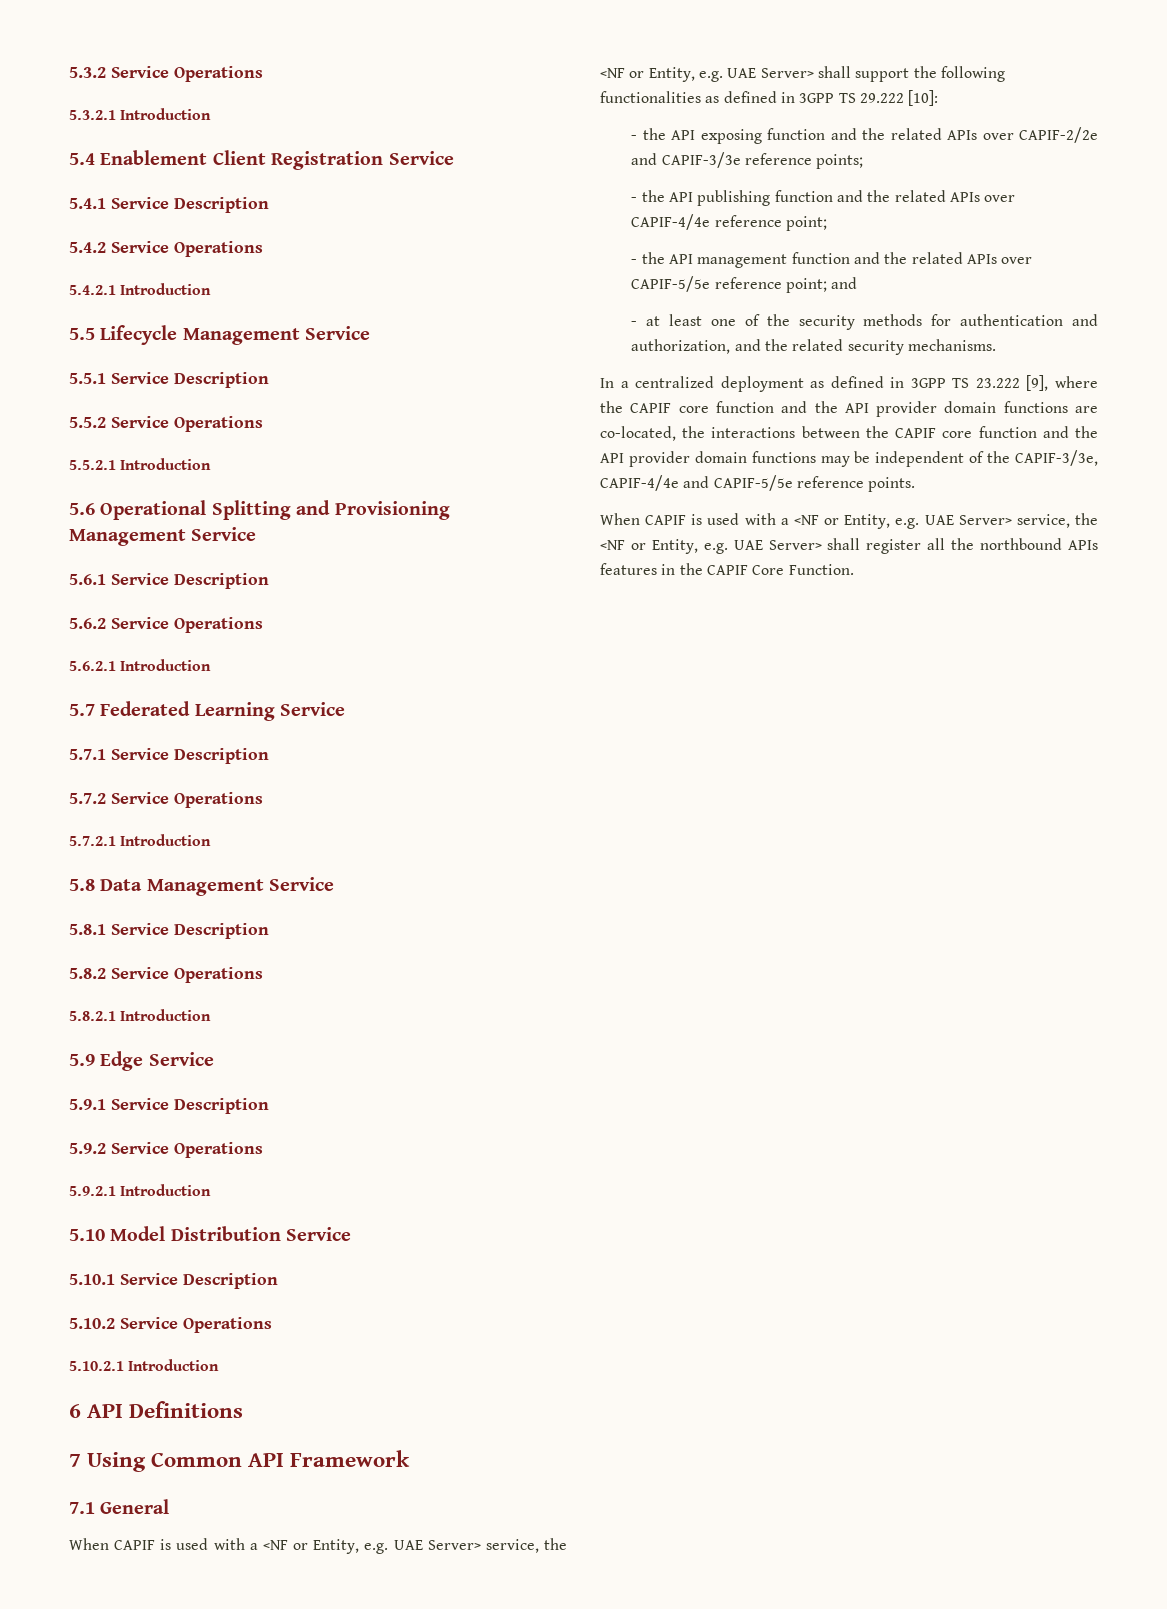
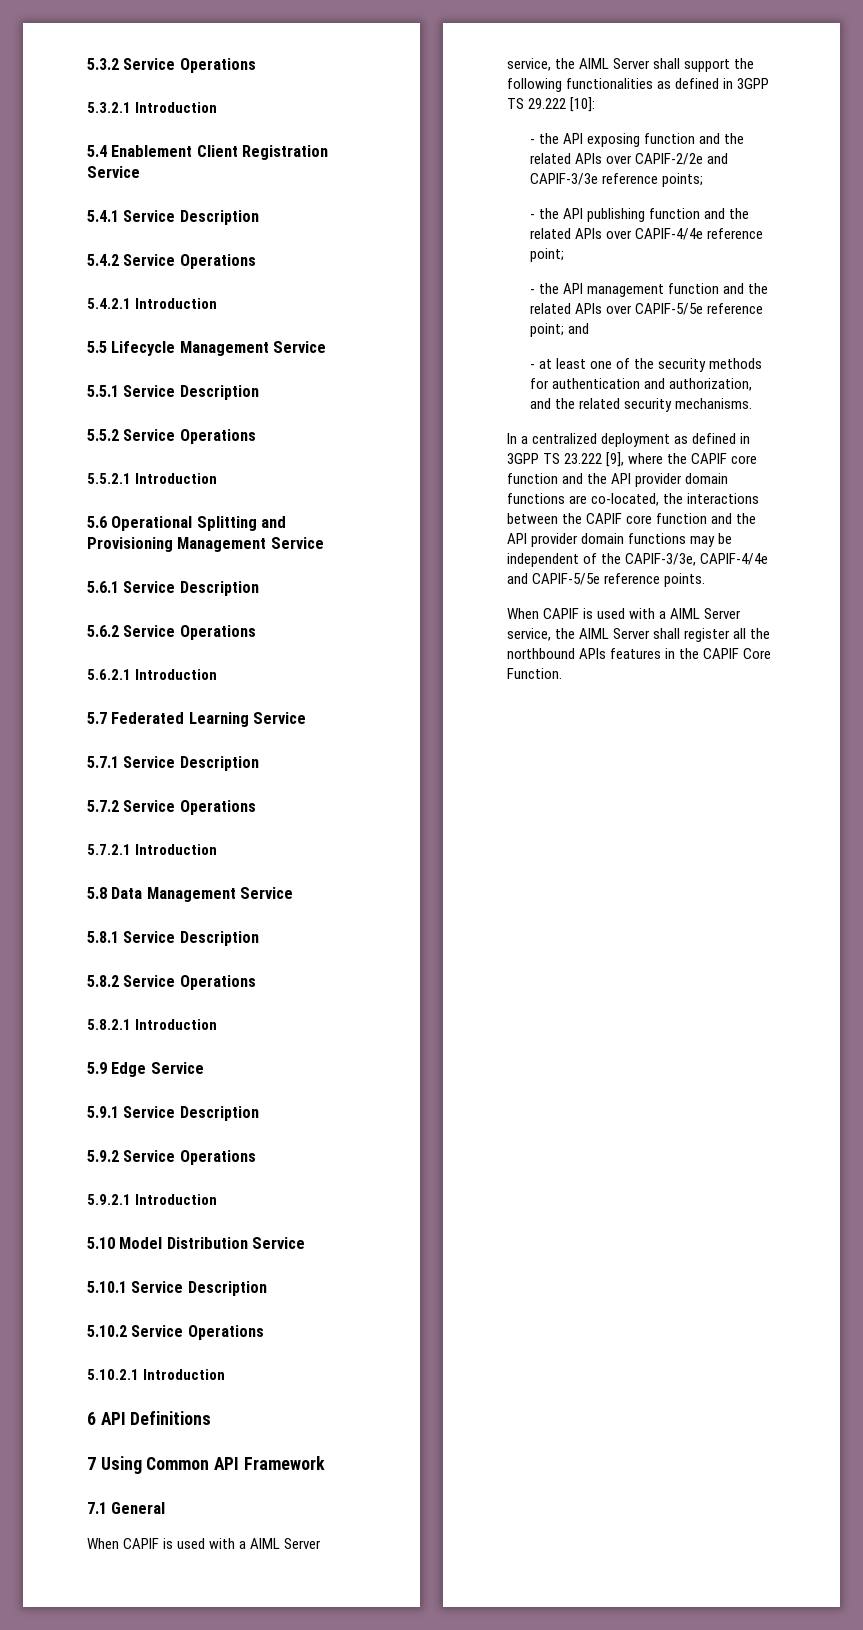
- When CAPIF is used with a <NF or Entity, e.g. UAE Server> service, the <NF or Entity, e.g. UAE Server> shall support the following functionalities as defined in 3GPP TS 29.222 [10]:
+ When CAPIF is used with a AIML Server service, the AIML Server shall support the following functionalities as defined in 3GPP TS 29.222 [10]:
- When CAPIF is used with a <NF or Entity, e.g. UAE Server> service, the <NF or Entity, e.g. UAE Server> shall register all the northbound APIs features in the CAPIF Core Function.
+ When CAPIF is used with a AIML Server service, the AIML Server shall register all the northbound APIs features in the CAPIF Core Function.

